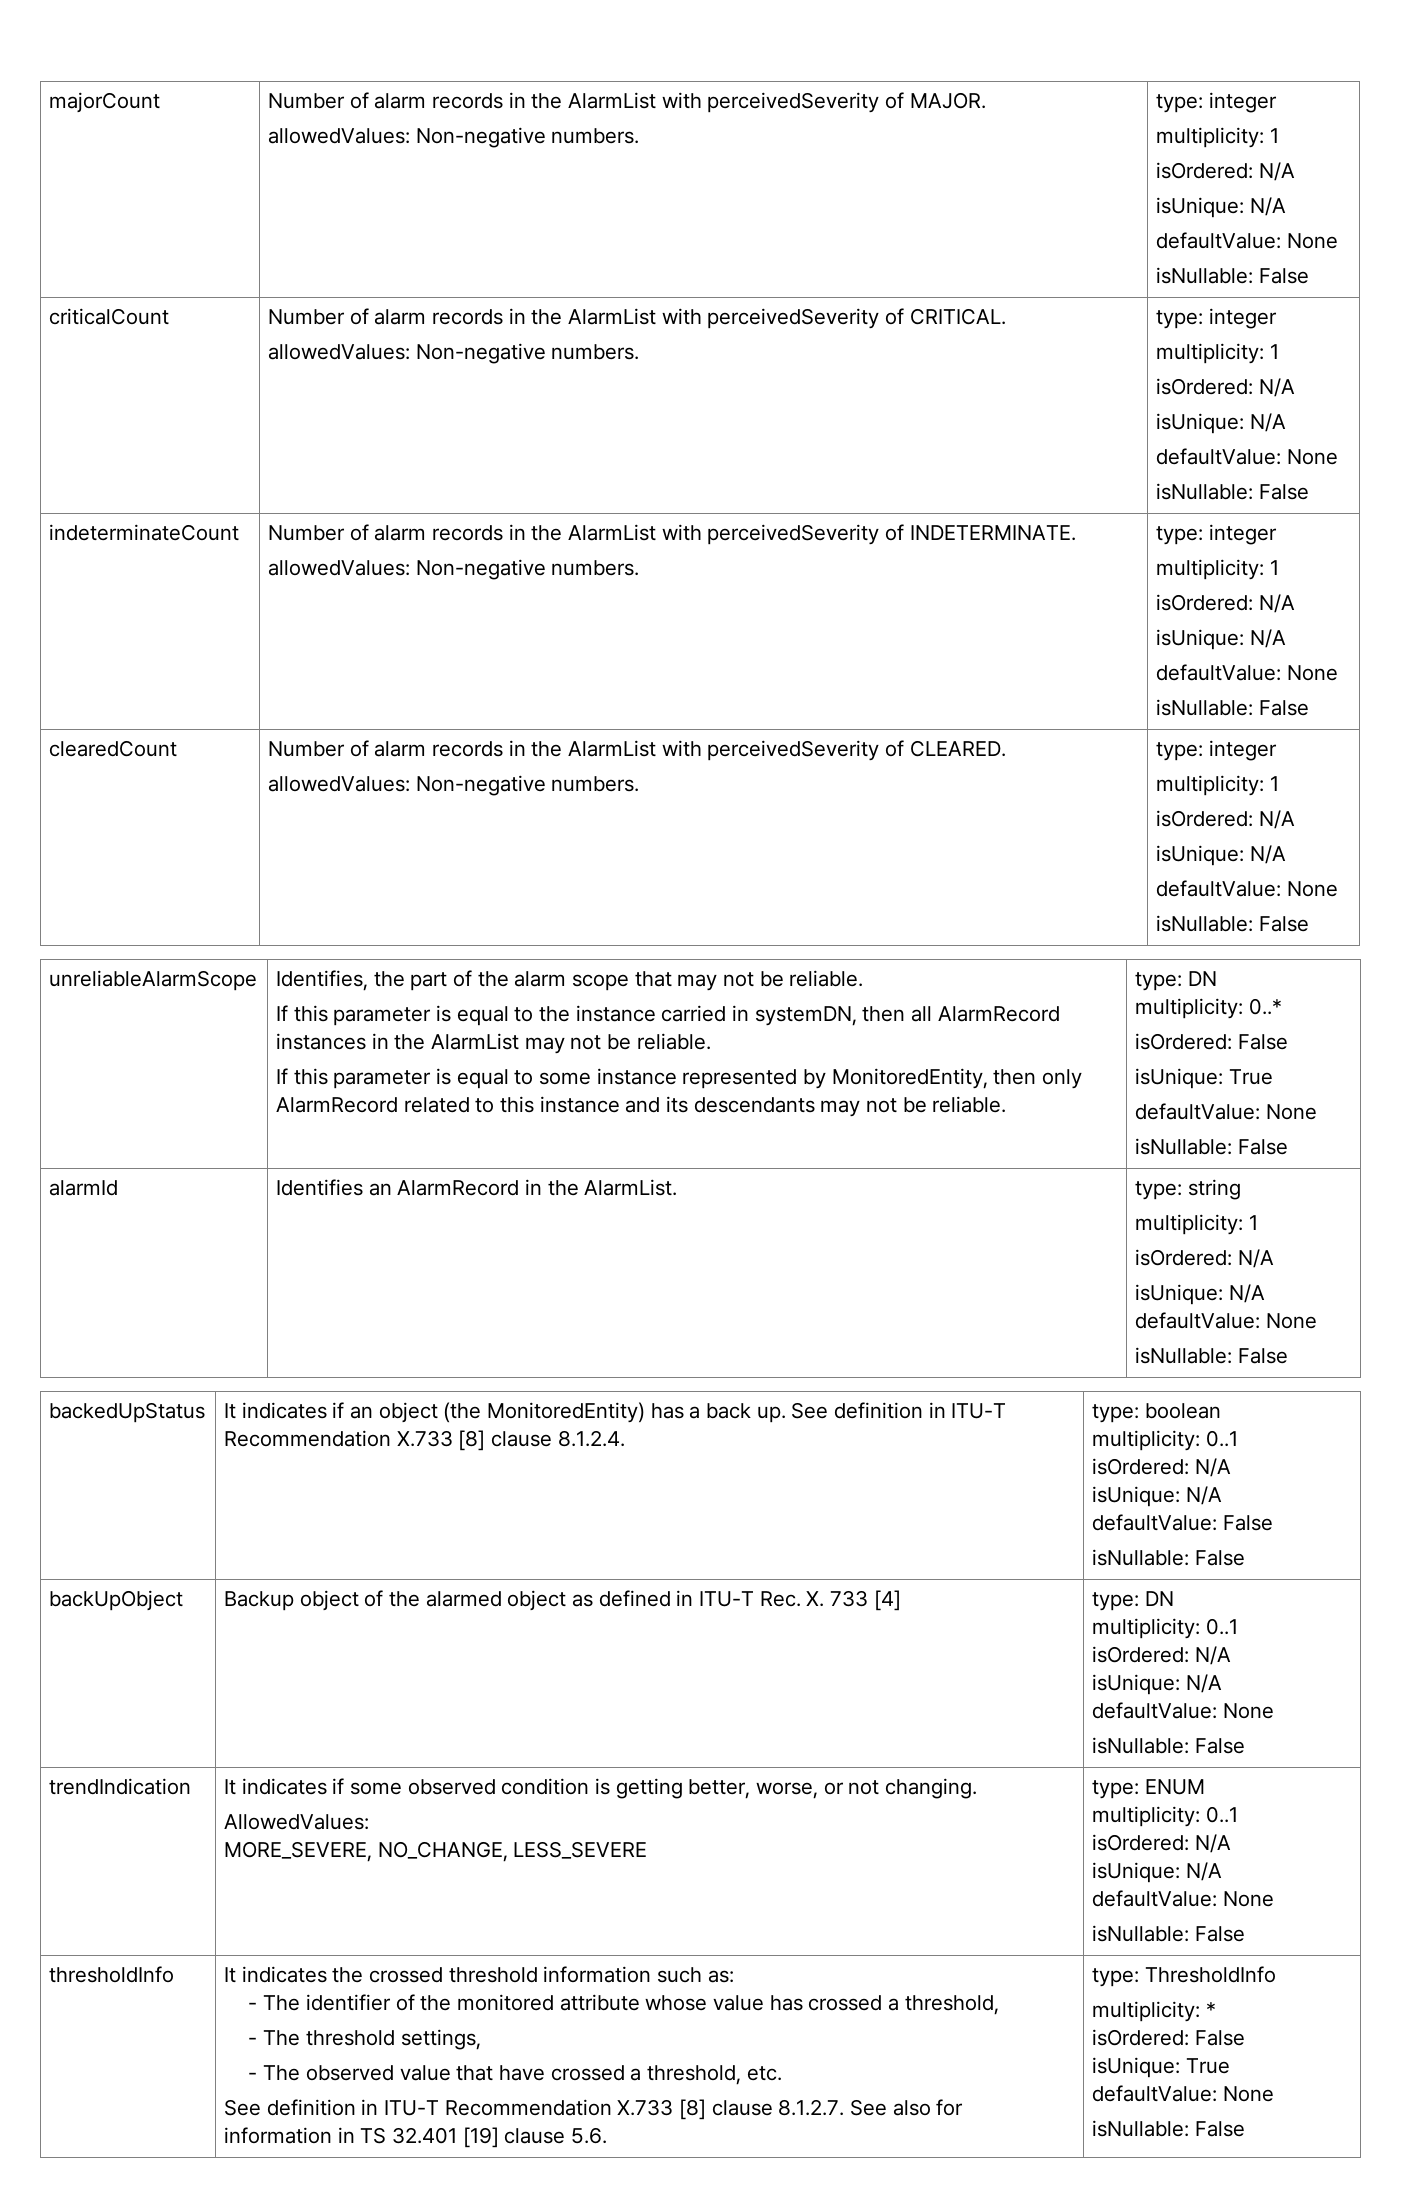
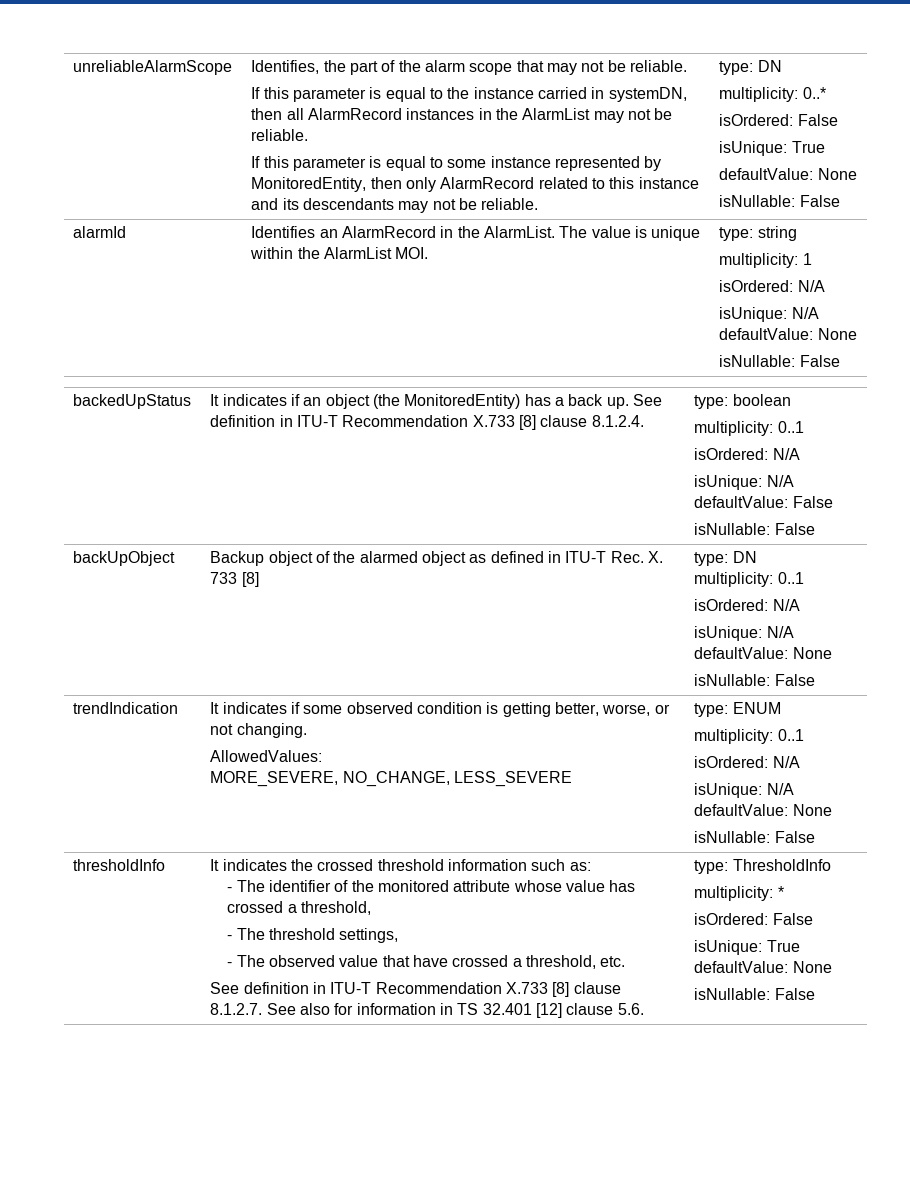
- majorCount | Number of alarm records in the AlarmList with perceivedSeverity of MAJOR.
- allowedValues: Non-negative numbers. | type: integer
- multiplicity: 1
- isOrdered: N/A
- isUnique: N/A
- defaultValue: None
- isNullable: False
- criticalCount | Number of alarm records in the AlarmList with perceivedSeverity of CRITICAL.
- allowedValues: Non-negative numbers. | type: integer
- multiplicity: 1
- isOrdered: N/A
- isUnique: N/A
- defaultValue: None
- isNullable: False
- indeterminateCount | Number of alarm records in the AlarmList with perceivedSeverity of INDETERMINATE.
- allowedValues: Non-negative numbers. | type: integer
- multiplicity: 1
- isOrdered: N/A
- isUnique: N/A
- defaultValue: None
- isNullable: False
- clearedCount | Number of alarm records in the AlarmList with perceivedSeverity of CLEARED.
- allowedValues: Non-negative numbers. | type: integer
- multiplicity: 1
- isOrdered: N/A
- isUnique: N/A
- defaultValue: None
- isNullable: False
- alarmId | Identifies an AlarmRecord in the AlarmList. | type: string
+ alarmId | Identifies an AlarmRecord in the AlarmList. The value is unique within the AlarmList MOI. | type: string
- backUpObject | Backup object of the alarmed object as defined in ITU-T Rec. X. 733 [4] | type: DN
+ backUpObject | Backup object of the alarmed object as defined in ITU-T Rec. X. 733 [8] | type: DN
- See definition in ITU-T Recommendation X.733 [8] clause 8.1.2.7. See also for information in TS 32.401 [19] clause 5.6.
+ See definition in ITU-T Recommendation X.733 [8] clause 8.1.2.7. See also for information in TS 32.401 [12] clause 5.6.

